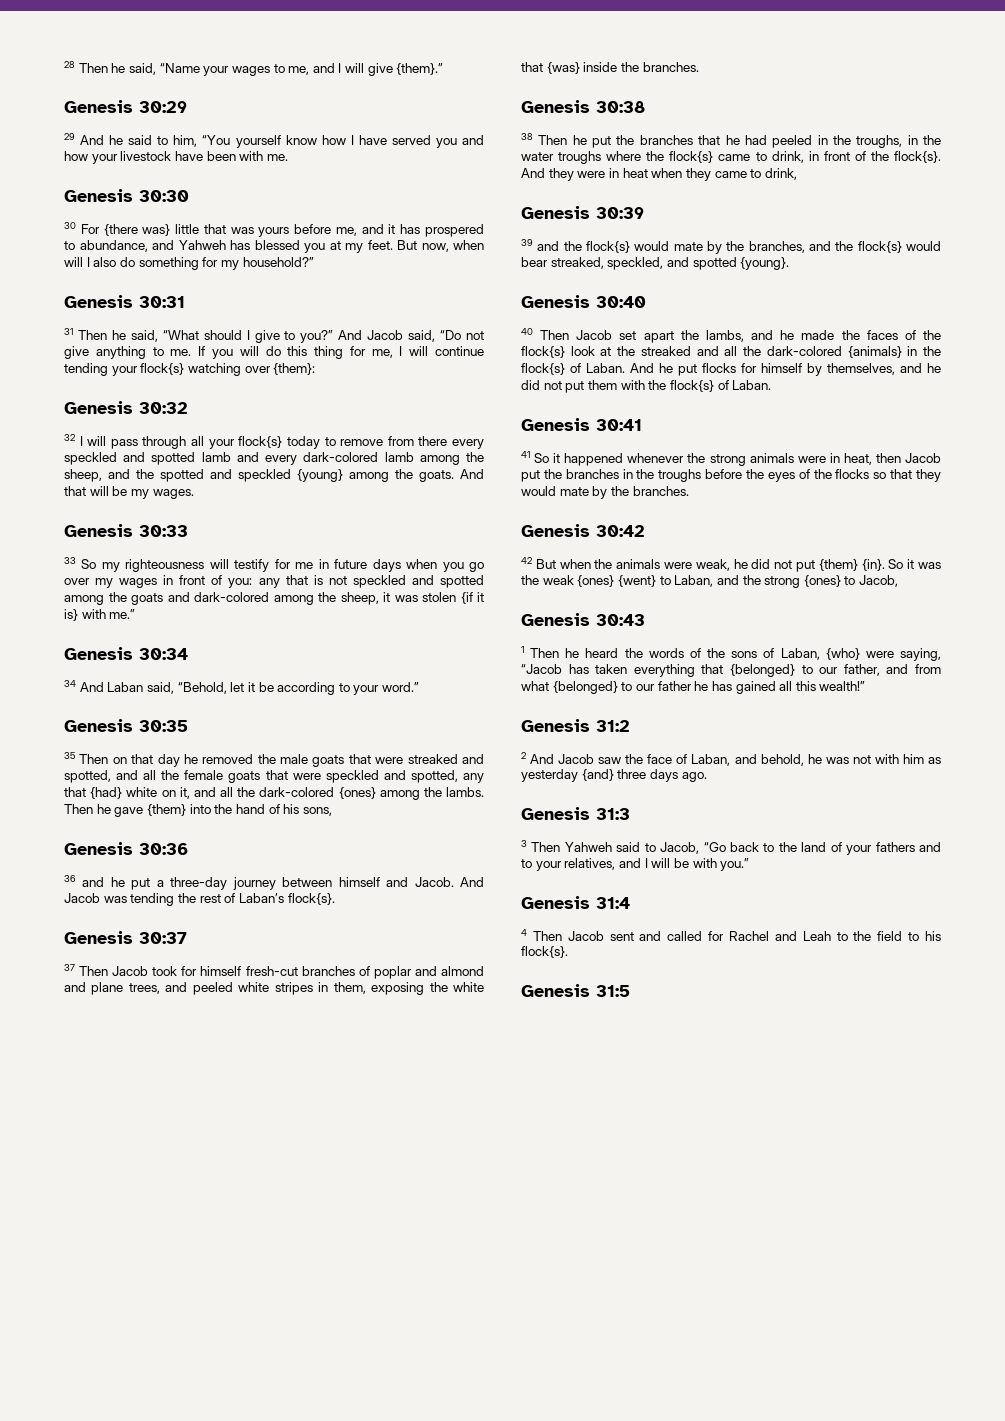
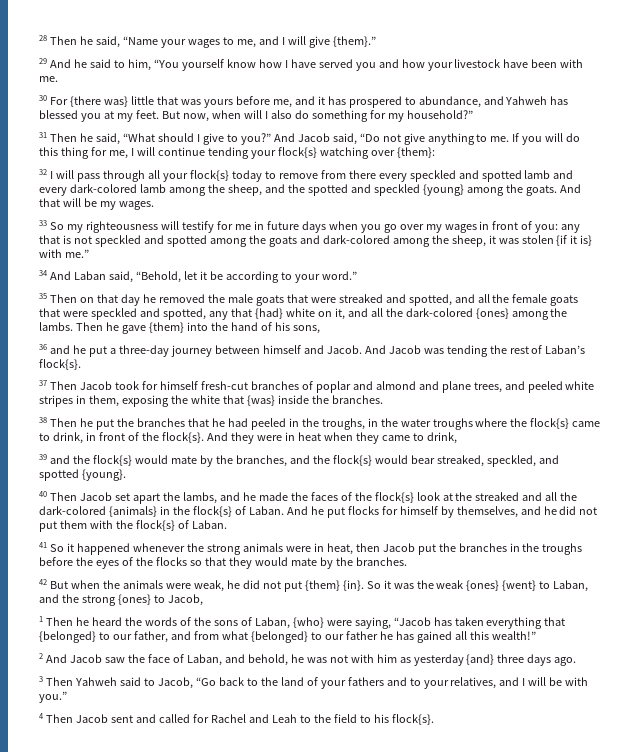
- Genesis 30:29
- Genesis 30:30
- Genesis 30:31
- Genesis 30:32
- Genesis 30:33
- Genesis 30:34
- Genesis 30:35
- Genesis 30:36
- Genesis 30:37
- Genesis 30:38
- Genesis 30:39
- Genesis 30:40
- Genesis 30:41
- Genesis 30:42
- Genesis 30:43
- Genesis 31:2
- Genesis 31:3
- Genesis 31:4
- Genesis 31:5

